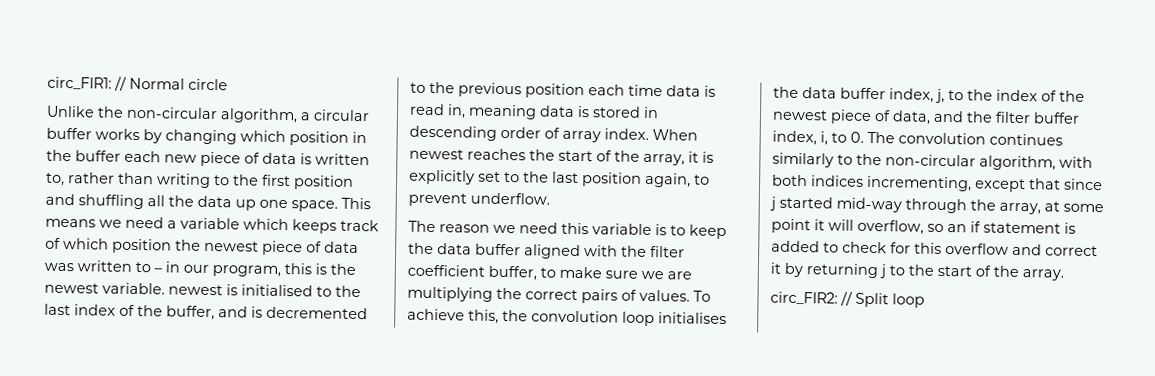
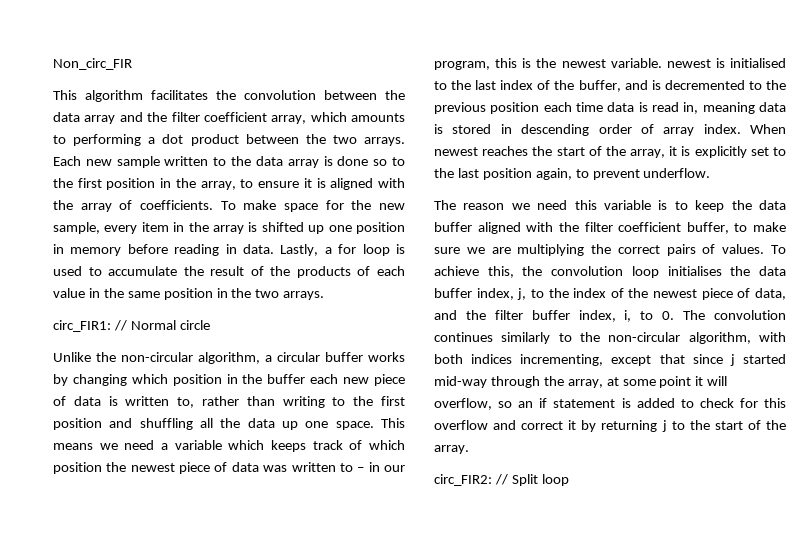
+ Non_circ_FIR
+ This algorithm facilitates the convolution between the data array and the filter coefficient array, which amounts to performing a dot product between the two arrays. Each new sample written to the data array is done so to the first position in the array, to ensure it is aligned with the array of coefficients. To make space for the new sample, every item in the array is shifted up one position in memory before reading in data. Lastly, a for loop is used to accumulate the result of the products of each value in the same position in the two arrays.

